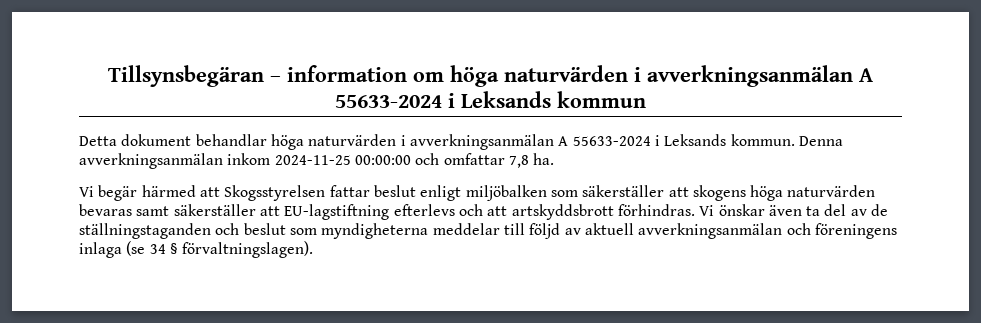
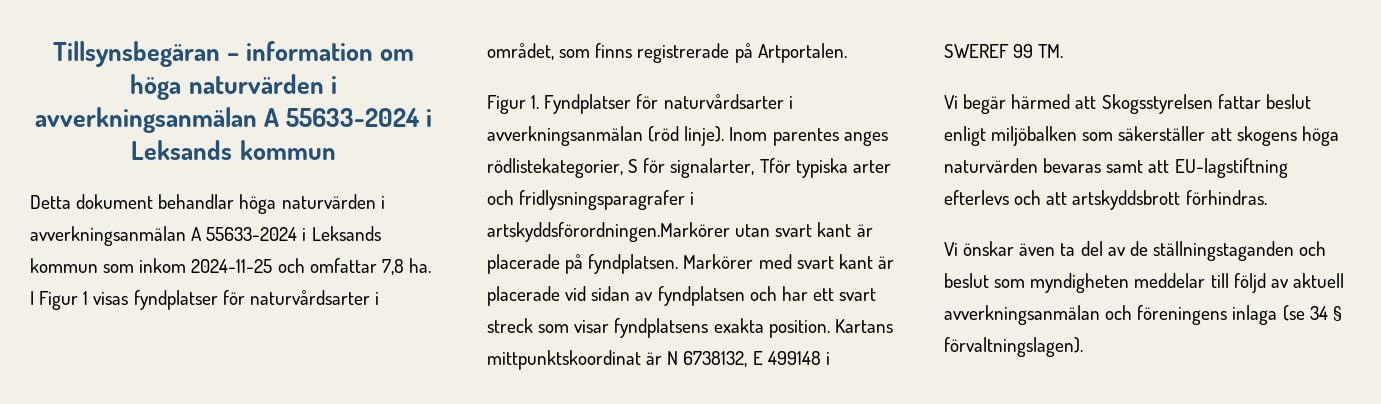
- Detta dokument behandlar höga naturvärden i avverkningsanmälan A 55633-2024 i Leksands kommun. Denna avverkningsanmälan inkom 2024-11-25 00:00:00 och omfattar 7,8 ha.
+ Detta dokument behandlar höga naturvärden i avverkningsanmälan A 55633-2024 i Leksands kommun som inkom 2024-11-25 och omfattar 7,8 ha. I Figur 1 visas fyndplatser för naturvårdsarter i området, som finns registrerade på Artportalen.
+ Figur 1. Fyndplatser för naturvårdsarter i avverkningsanmälan (röd linje). Inom parentes anges rödlistekategorier, S för signalarter, Tför typiska arter och fridlysningsparagrafer i artskyddsförordningen.Markörer utan svart kant är placerade på fyndplatsen. Markörer med svart kant är placerade vid sidan av fyndplatsen och har ett svart streck som visar fyndplatsens exakta position. Kartans mittpunktskoordinat är N 6738132, E 499148 i SWEREF 99 TM.
- Vi begär härmed att Skogsstyrelsen fattar beslut enligt miljöbalken som säkerställer att skogens höga naturvärden bevaras samt säkerställer att EU-lagstiftning efterlevs och att artskyddsbrott förhindras. Vi önskar även ta del av de ställningstaganden och beslut som myndigheterna meddelar till följd av aktuell avverkningsanmälan och föreningens inlaga (se 34 § förvaltningslagen).
+ Vi begär härmed att Skogsstyrelsen fattar beslut enligt miljöbalken som säkerställer att skogens höga naturvärden bevaras samt att EU-lagstiftning efterlevs och att artskyddsbrott förhindras.
+ Vi önskar även ta del av de ställningstaganden och beslut som myndigheten meddelar till följd av aktuell avverkningsanmälan och föreningens inlaga (se 34 § förvaltningslagen).

